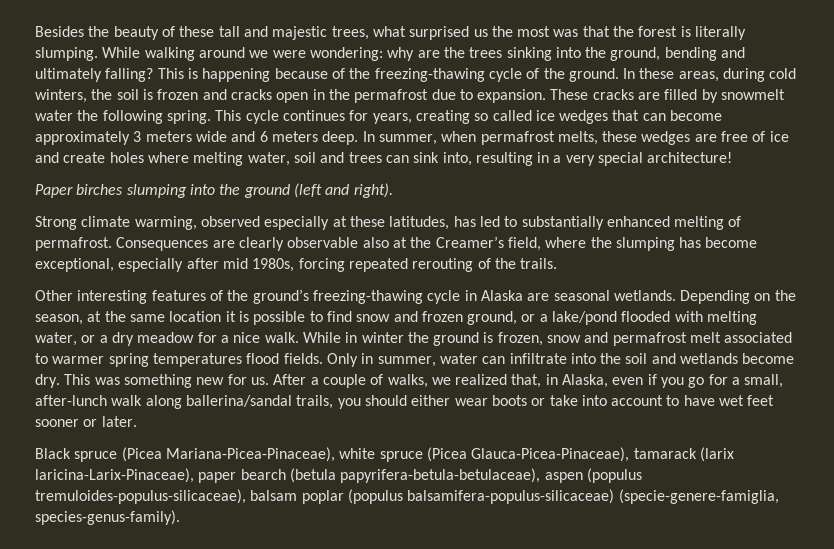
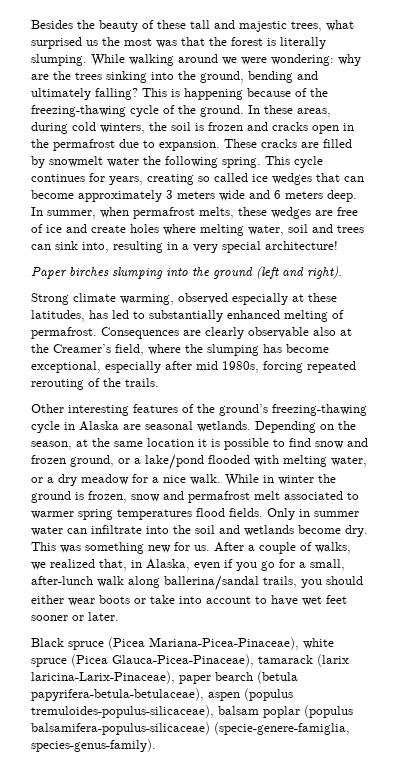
- Only in summer, water can infiltrate into the soil and wetlands become dry.
+ Only in summer water can infiltrate into the soil and wetlands become dry.

